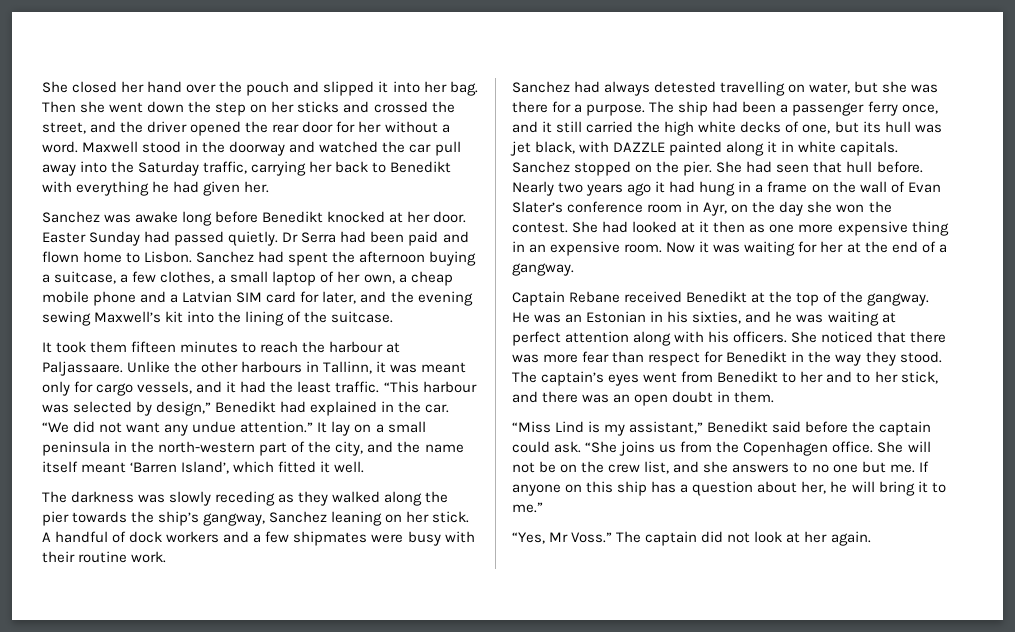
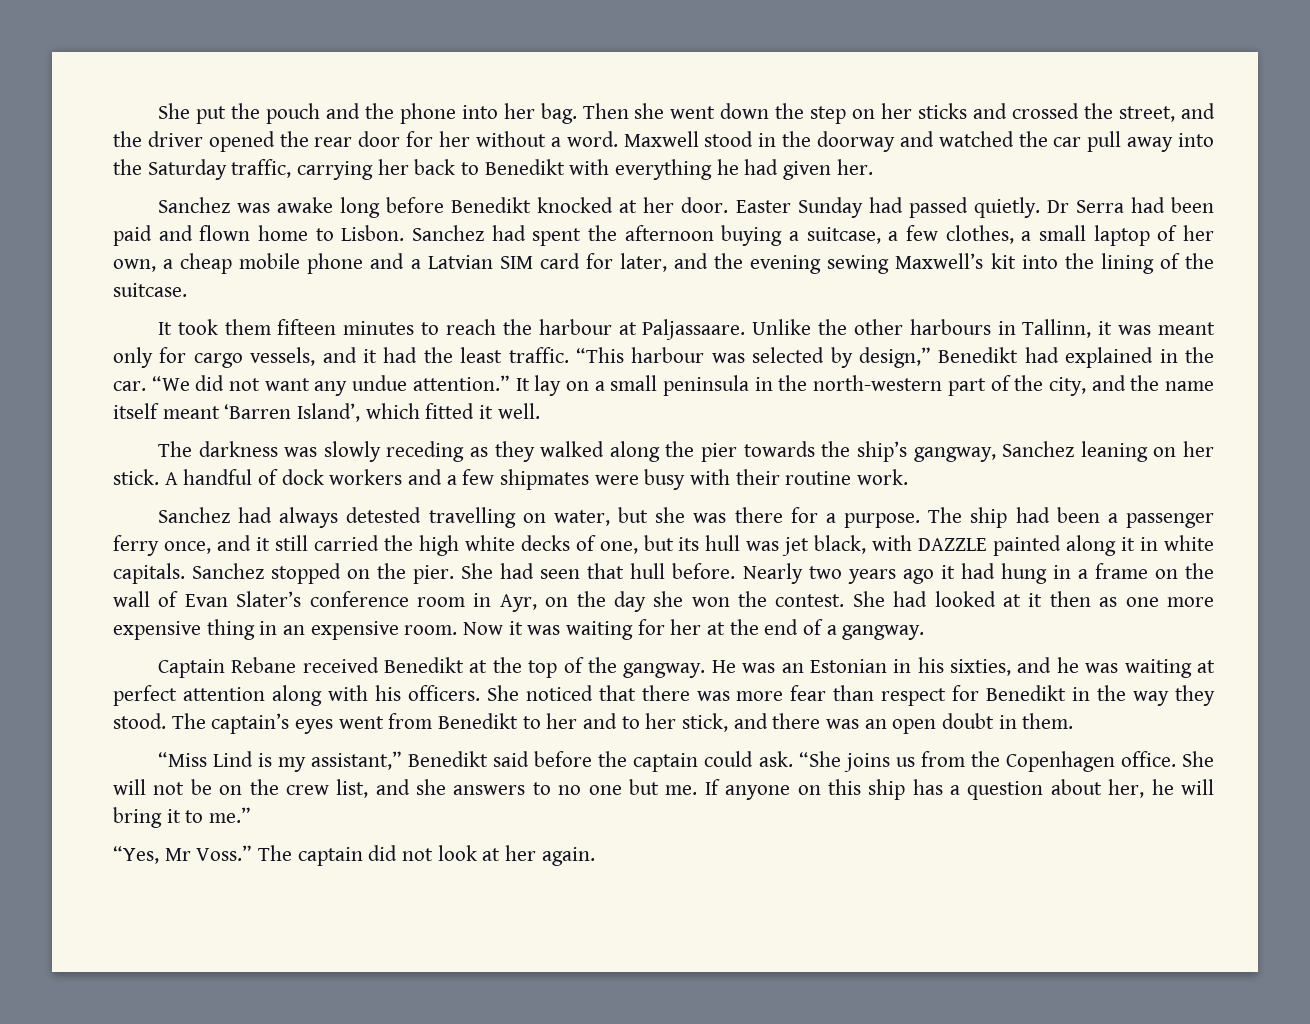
- She closed her hand over the pouch and slipped it into her bag.
+ She put the pouch and the phone into her bag.

